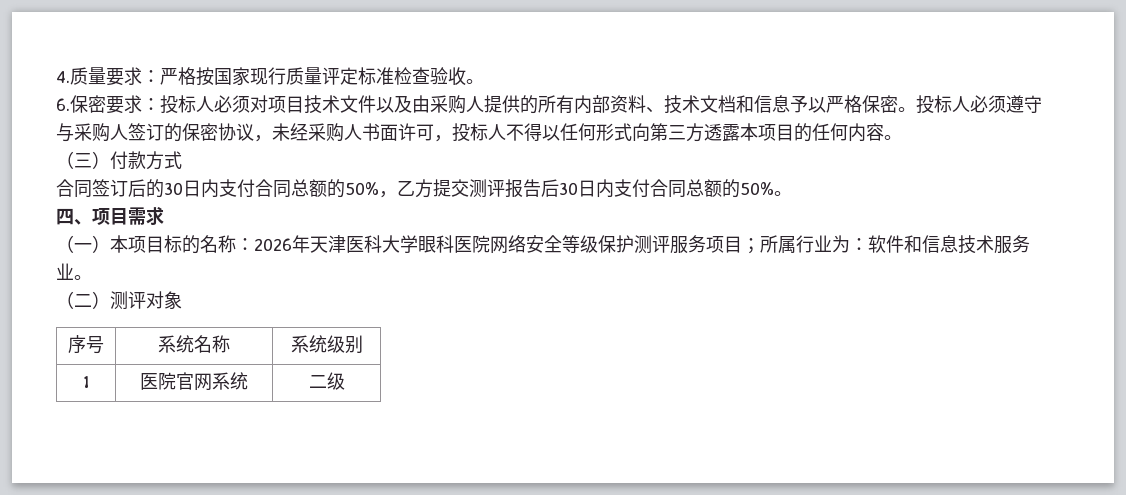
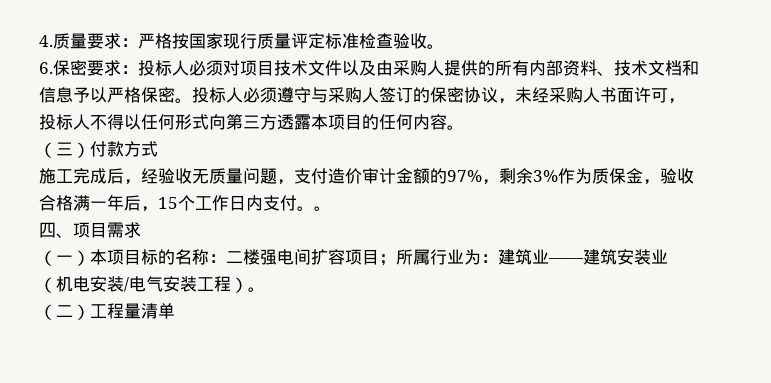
- 合同签订后的30日内支付合同总额的50%，乙方提交测评报告后30日内支付合同总额的50%。
+ 施工完成后，经验收无质量问题，支付造价审计金额的97%，剩余3%作为质保金，验收合格满一年后，15个工作日内支付。。
- （一）本项目标的名称：2026年天津医科大学眼科医院网络安全等级保护测评服务项目；所属行业为：软件和信息技术服务业。
- （二）测评对象
- 序号 | 系统名称 | 系统级别
- 1 | 医院官网系统 | 二级
+ （一）本项目标的名称：二楼强电间扩容项目；所属行业为：建筑业——建筑安装业（机电安装/电气安装工程）。
+ （二）工程量清单

